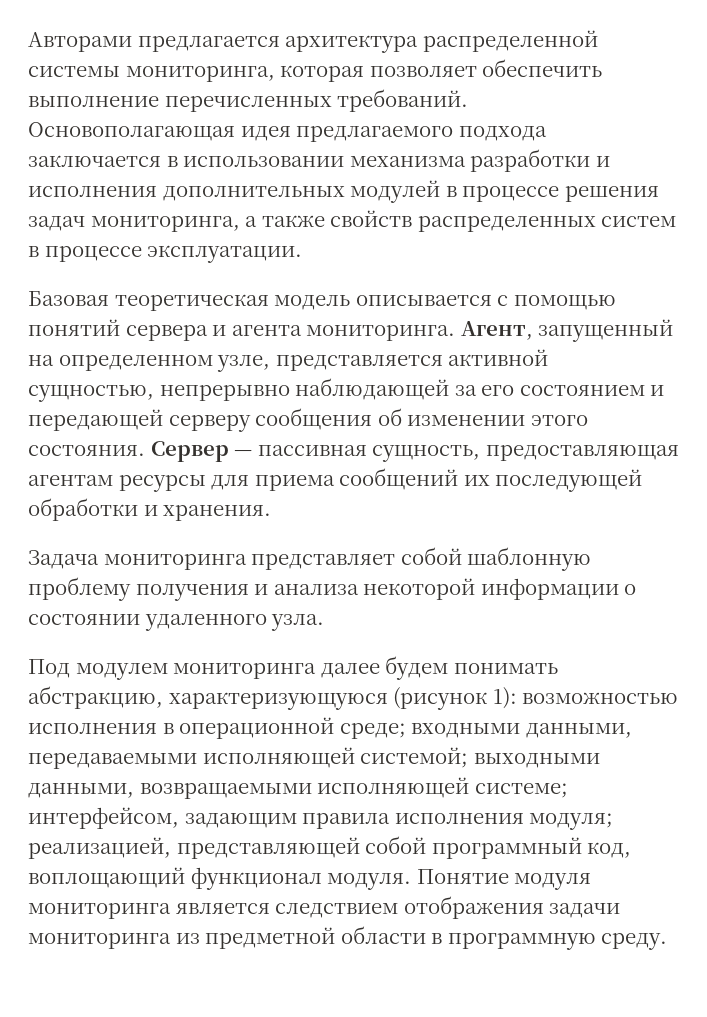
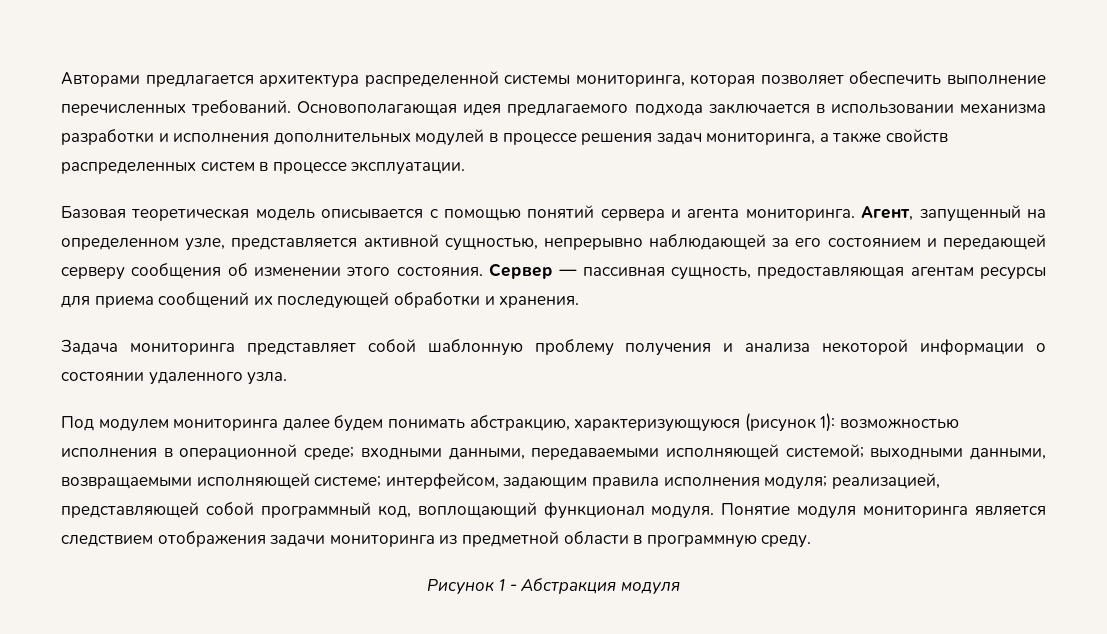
+ Рисунок 1 - Абстракция модуля

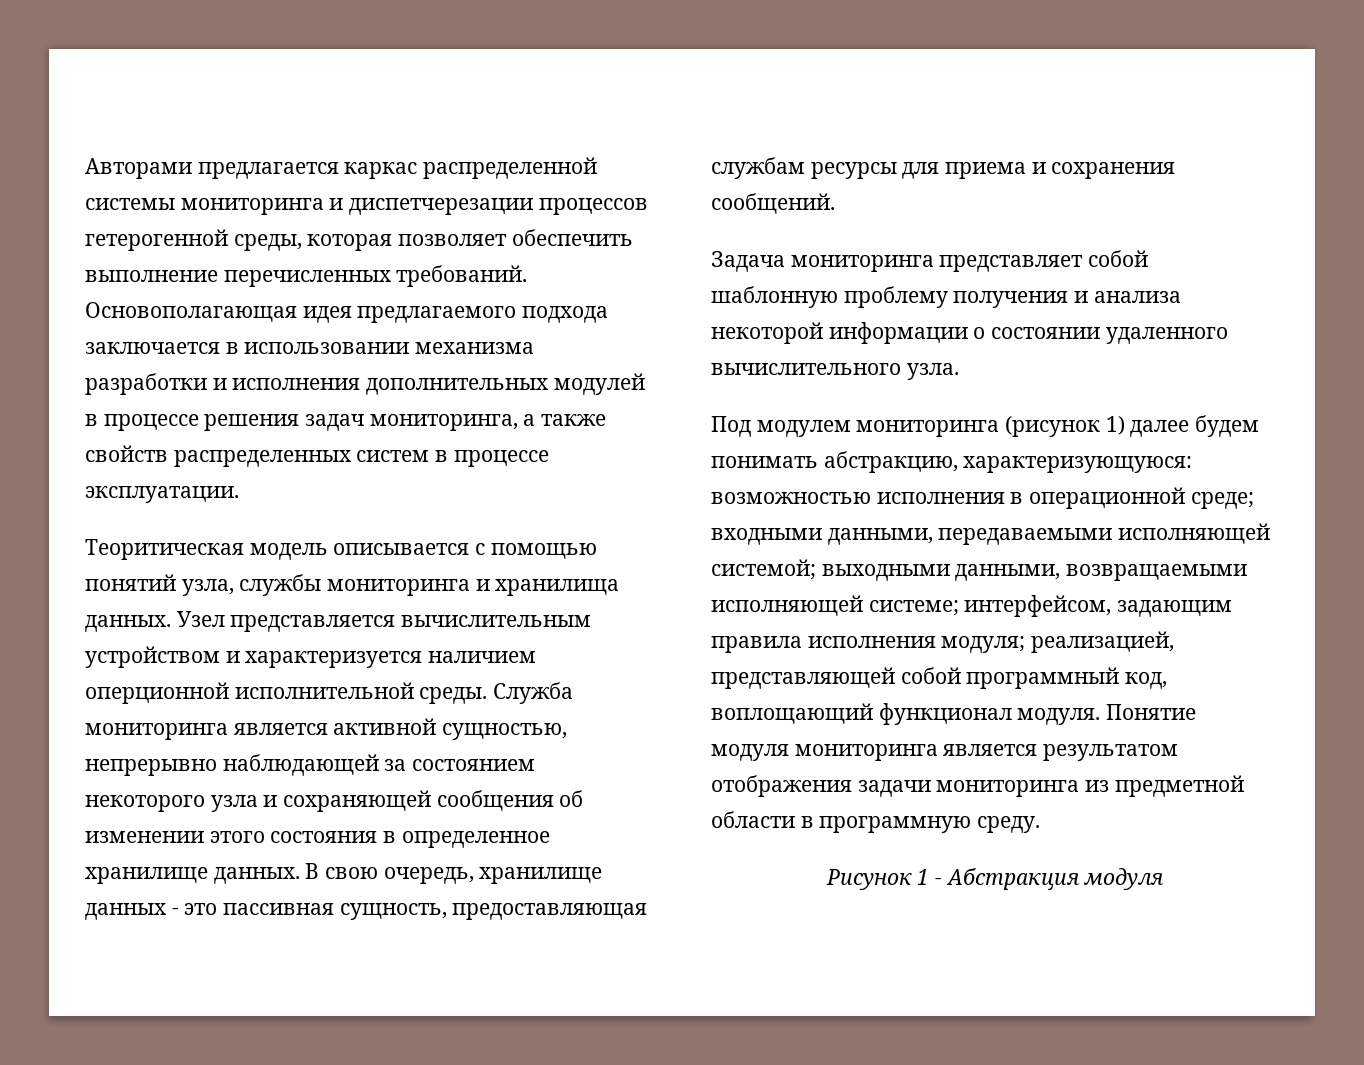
- Авторами предлагается архитектура распределенной системы мониторинга, которая позволяет обеспечить выполнение перечисленных требований.
+ Авторами предлагается каркас распределенной системы мониторинга и диспетчерезации процессов гетерогенной среды, которая позволяет обеспечить выполнение перечисленных требований.
- Базовая теоретическая модель описывается с помощью понятий сервера и агента мониторинга. Агент, запущенный на определенном узле, представляется активной сущностью, непрерывно наблюдающей за его состоянием и передающей серверу сообщения об изменении этого состояния. Сервер — пассивная сущность, предоставляющая агентам ресурсы для приема сообщений их последующей обработки и хранения.
+ Теоритическая модель описывается с помощью понятий узла, службы мониторинга и хранилища данных. Узел представляется вычислительным устройством и характеризуется наличием оперционной исполнительной среды. Служба мониторинга является активной сущностью, непрерывно наблюдающей за состоянием некоторого узла и сохраняющей сообщения об изменении этого состояния в определенное хранилище данных. В свою очередь, хранилище данных - это пассивная сущность, предоставляющая службам ресурсы для приема и сохранения сообщений.
- Задача мониторинга представляет собой шаблонную проблему получения и анализа некоторой информации о состоянии удаленного узла.
+ Задача мониторинга представляет собой шаблонную проблему получения и анализа некоторой информации о состоянии удаленного вычислительного узла.
- Под модулем мониторинга далее будем понимать абстракцию, характеризующуюся (рисунок 1): возможностью исполнения в операционной среде; входными данными, передаваемыми исполняющей системой; выходными данными, возвращаемыми исполняющей системе; интерфейсом, задающим правила исполнения модуля; реализацией, представляющей собой программный код, воплощающий функционал модуля.
+ Под модулем мониторинга (рисунок 1) далее будем понимать абстракцию, характеризующуюся: возможностью исполнения в операционной среде; входными данными, передаваемыми исполняющей системой; выходными данными, возвращаемыми исполняющей системе; интерфейсом, задающим правила исполнения модуля; реализацией, представляющей собой программный код, воплощающий функционал модуля.
- Понятие модуля мониторинга является следствием отображения задачи мониторинга из предметной области в программную среду.
+ Понятие модуля мониторинга является результатом отображения задачи мониторинга из предметной области в программную среду.

